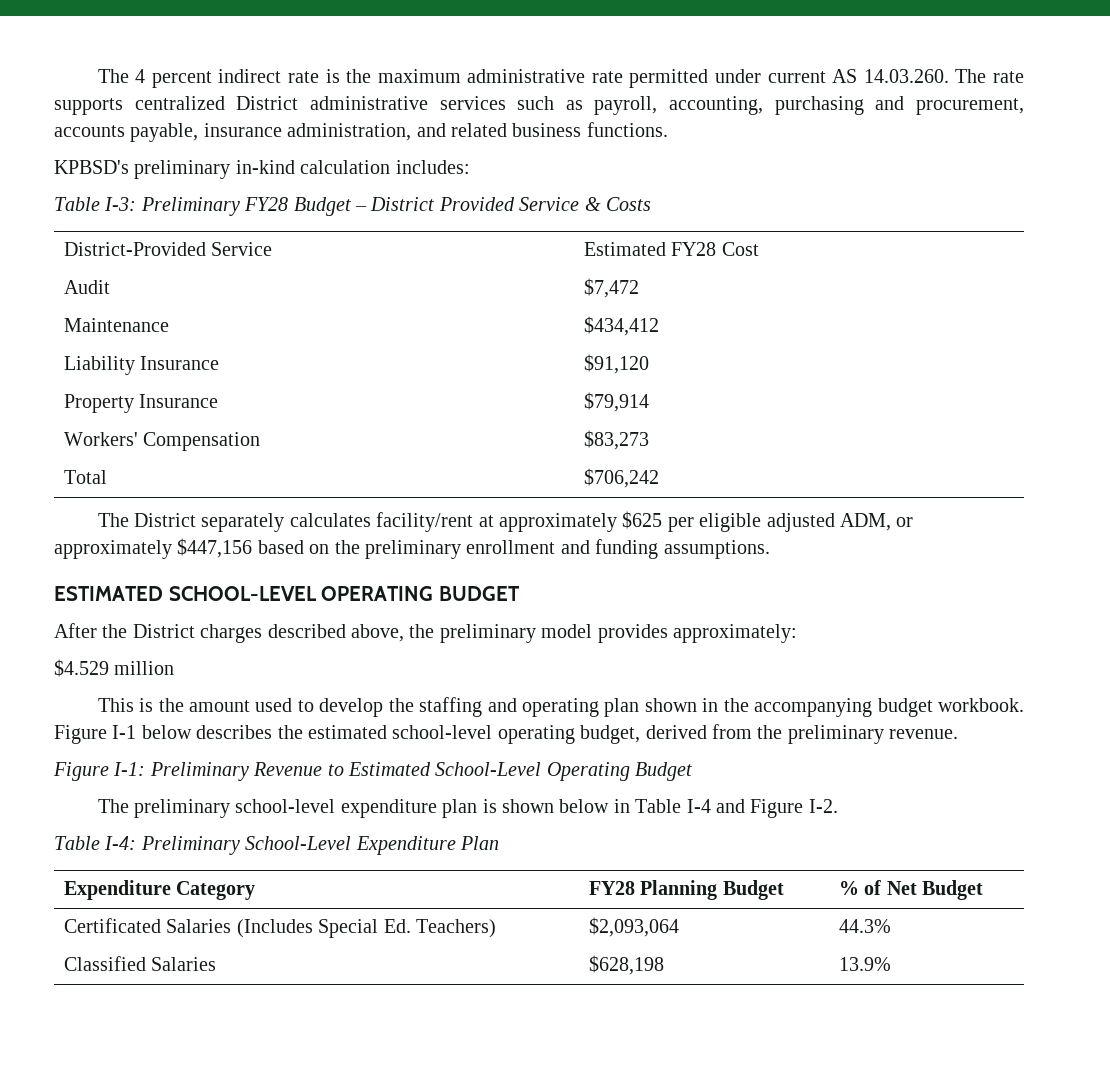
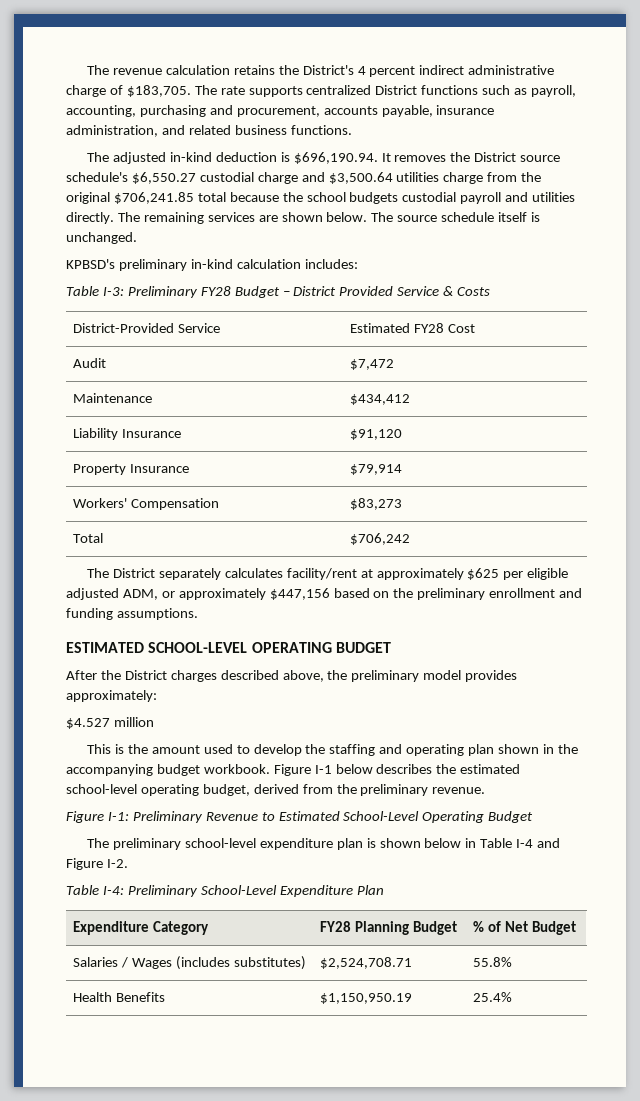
- The 4 percent indirect rate is the maximum administrative rate permitted under current AS 14.03.260. The rate supports centralized District administrative services such as payroll, accounting, purchasing and procurement, accounts payable, insurance administration, and related business functions.
+ The revenue calculation retains the District's 4 percent indirect administrative charge of $183,705. The rate supports centralized District functions such as payroll, accounting, purchasing and procurement, accounts payable, insurance administration, and related business functions.
+ The adjusted in-kind deduction is $696,190.94. It removes the District source schedule's $6,550.27 custodial charge and $3,500.64 utilities charge from the original $706,241.85 total because the school budgets custodial payroll and utilities directly. The remaining services are shown below. The source schedule itself is unchanged.
- $4.529 million
+ $4.527 million
- Certificated Salaries (Includes Special Ed. Teachers) | $2,093,064 | 44.3%
- Classified Salaries | $628,198 | 13.9%
+ Salaries / Wages (includes substitutes) | $2,524,708.71 | 55.8%
+ Health Benefits | $1,150,950.19 | 25.4%

